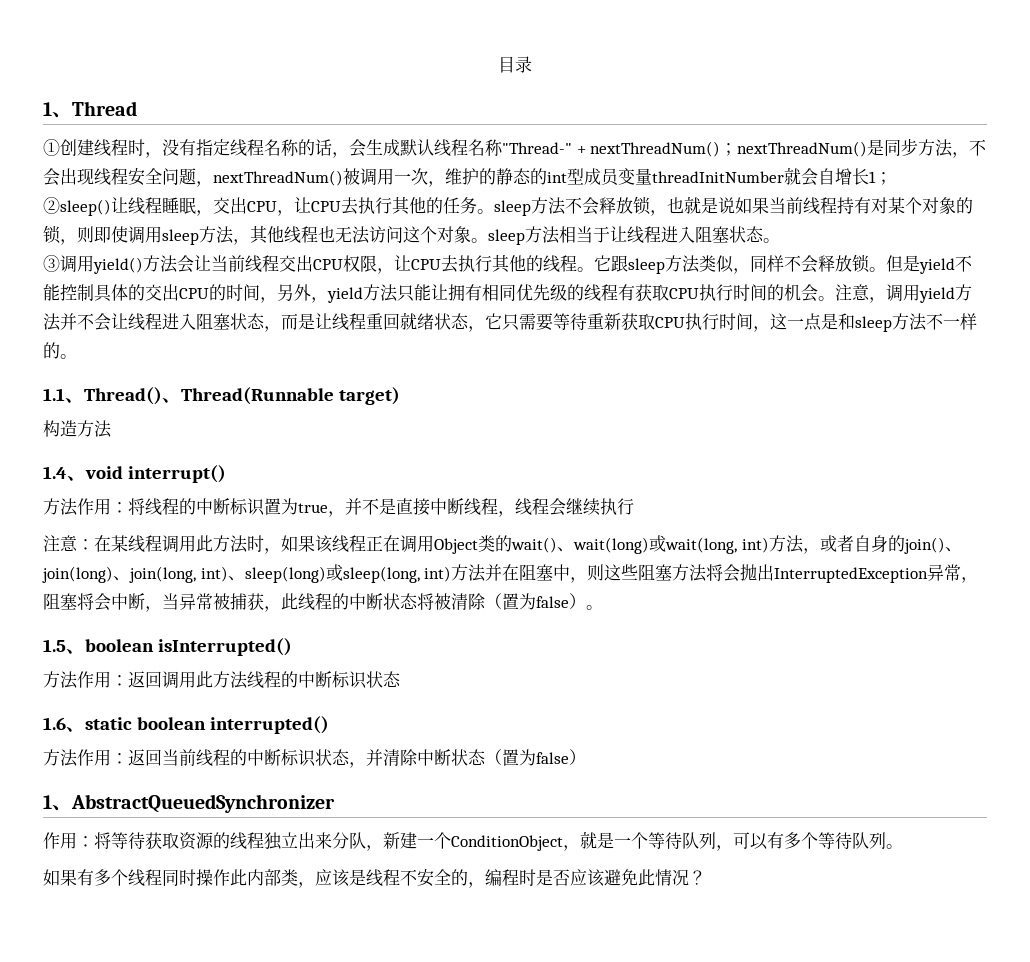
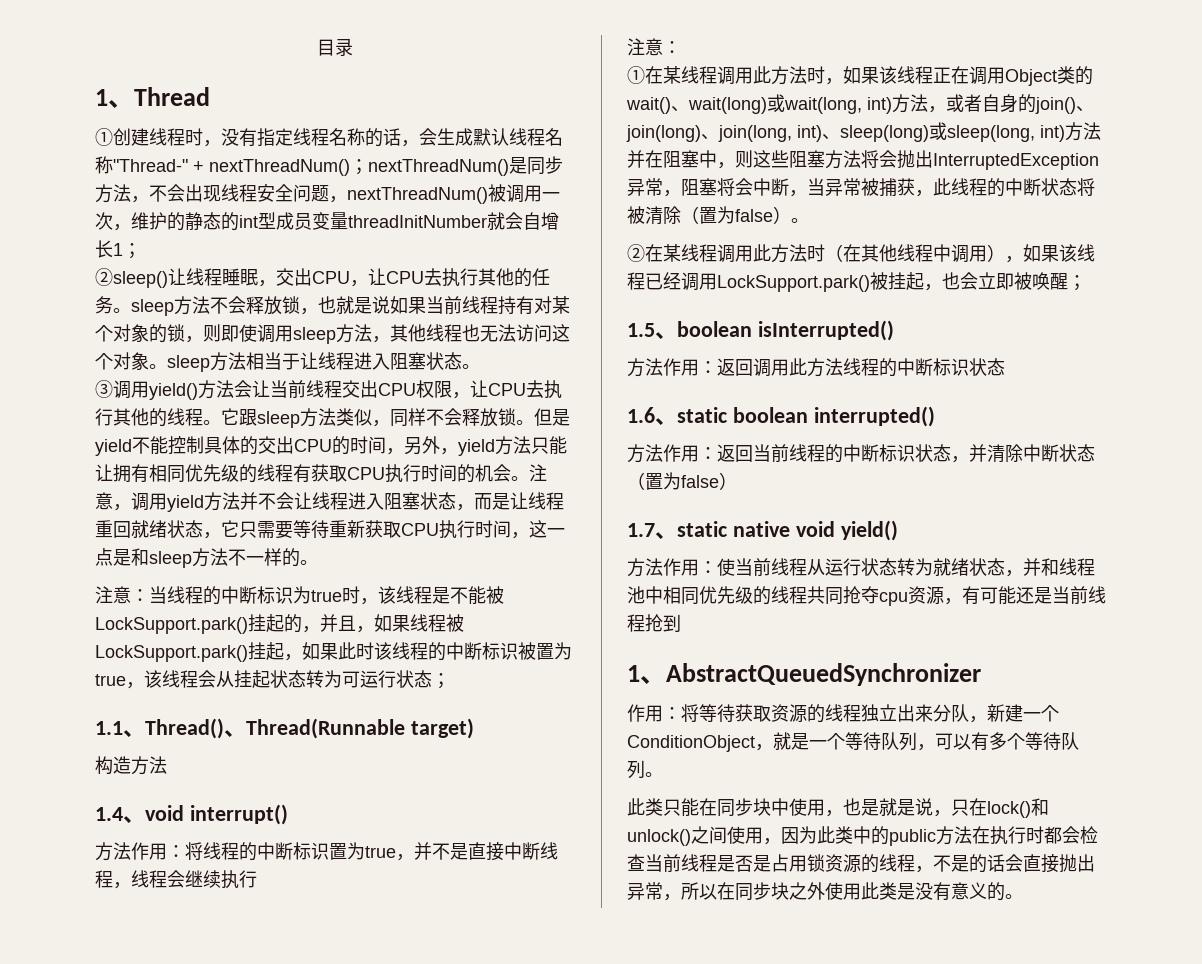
+ 注意：当线程的中断标识为true时，该线程是不能被LockSupport.park()挂起的，并且，如果线程被LockSupport.park()挂起，如果此时该线程的中断标识被置为true，该线程会从挂起状态转为可运行状态；
  将线程的中断标识置为true，并不是直接中断线程，线程会继续执行
- 注意：在某线程调用此方法时，如果该线程正在调用Object类的wait()、wait(long)或wait(long, int)方法，或者自身的join()、join(long)、join(long, int)、sleep(long)或sleep(long, int)方法并在阻塞中，则这些阻塞方法将会抛出InterruptedException异常，阻塞将会中断，当异常被捕获，此线程的中断状态将被清除（置为false）。
+ 注意：
+ ①在某线程调用此方法时，如果该线程正在调用Object类的wait()、wait(long)或wait(long, int)方法，或者自身的join()、join(long)、join(long, int)、sleep(long)或sleep(long, int)方法并在阻塞中，则这些阻塞方法将会抛出InterruptedException异常，阻塞将会中断，当异常被捕获，此线程的中断状态将被清除（置为false）。
+ ②在某线程调用此方法时（在其他线程中调用），如果该线程已经调用LockSupport.park()被挂起，也会立即被唤醒；
+ 1.7、static native void yield()
+ 方法作用：使当前线程从运行状态转为就绪状态，并和线程池中相同优先级的线程共同抢夺cpu资源，有可能还是当前线程抢到
- 如果有多个线程同时操作此内部类，应该是线程不安全的，编程时是否应该避免此情况？
+ 此类只能在同步块中使用，也是就是说，只在lock()和unlock()之间使用，因为此类中的public方法在执行时都会检查当前线程是否是占用锁资源的线程，不是的话会直接抛出异常，所以在同步块之外使用此类是没有意义的。

